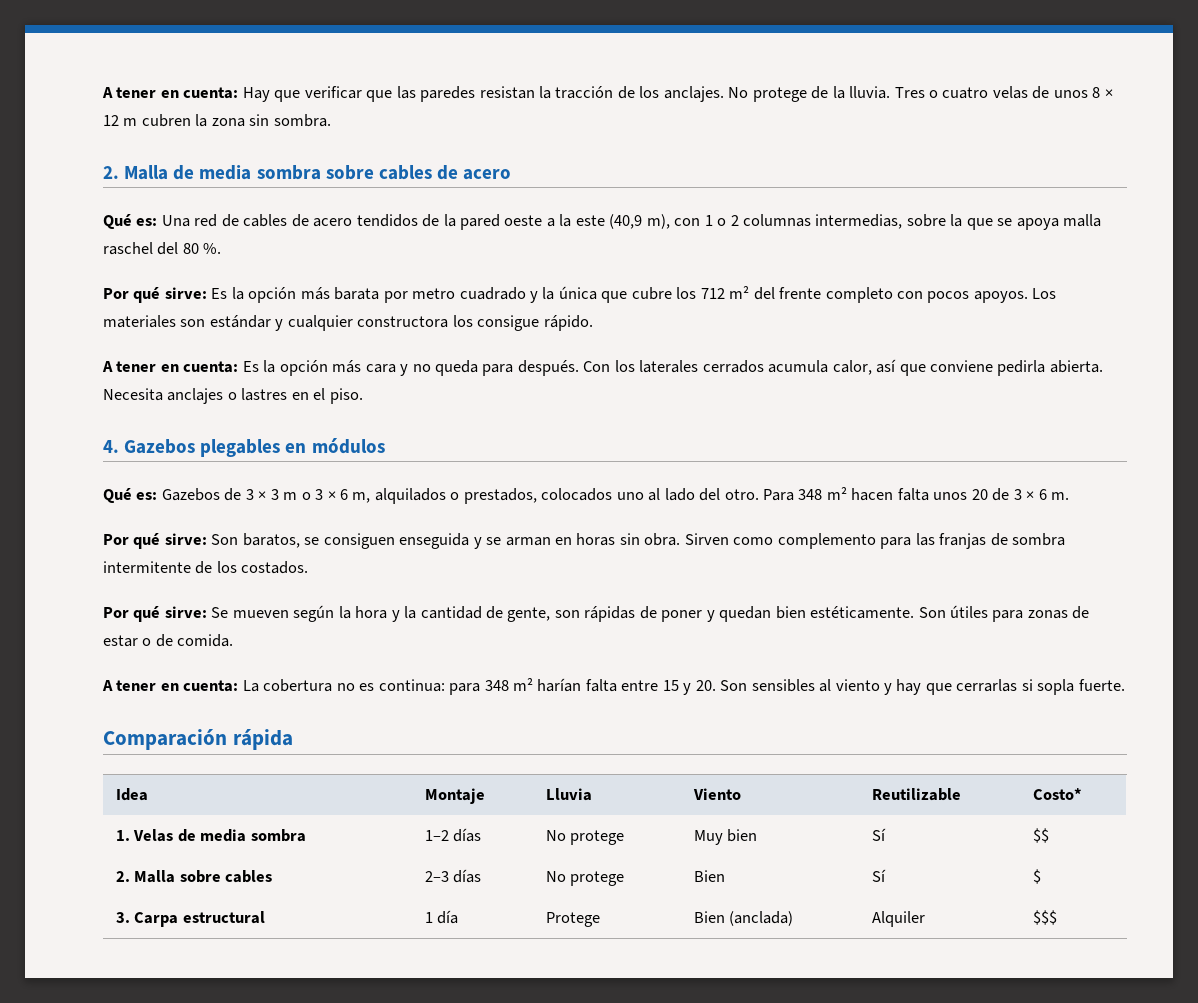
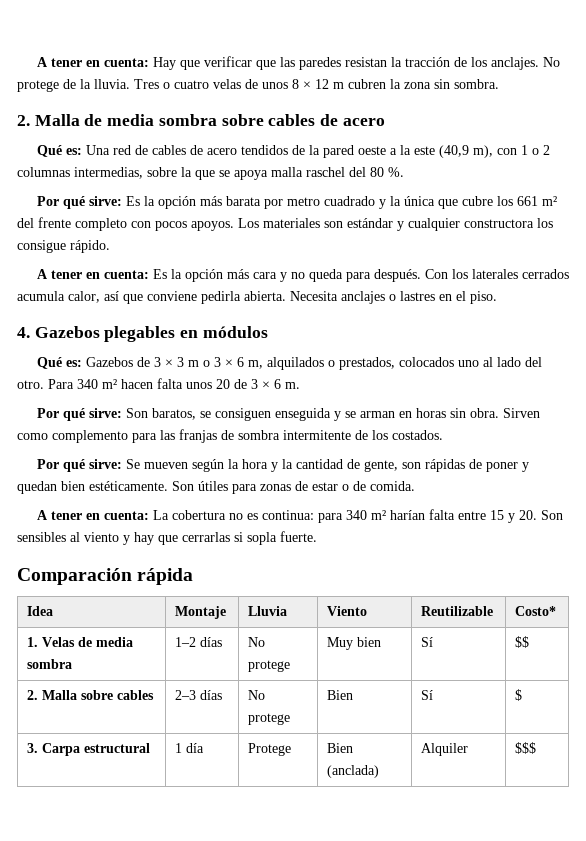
- Por qué sirve: Es la opción más barata por metro cuadrado y la única que cubre los 712 m² del frente completo con pocos apoyos.
+ Por qué sirve: Es la opción más barata por metro cuadrado y la única que cubre los 661 m² del frente completo con pocos apoyos.
- Para 348 m² hacen falta unos 20 de 3 × 6 m.
+ Para 340 m² hacen falta unos 20 de 3 × 6 m.
- A tener en cuenta: La cobertura no es continua: para 348 m² harían falta entre 15 y 20. Son sensibles al viento y hay que cerrarlas si sopla fuerte.
+ A tener en cuenta: La cobertura no es continua: para 340 m² harían falta entre 15 y 20. Son sensibles al viento y hay que cerrarlas si sopla fuerte.

